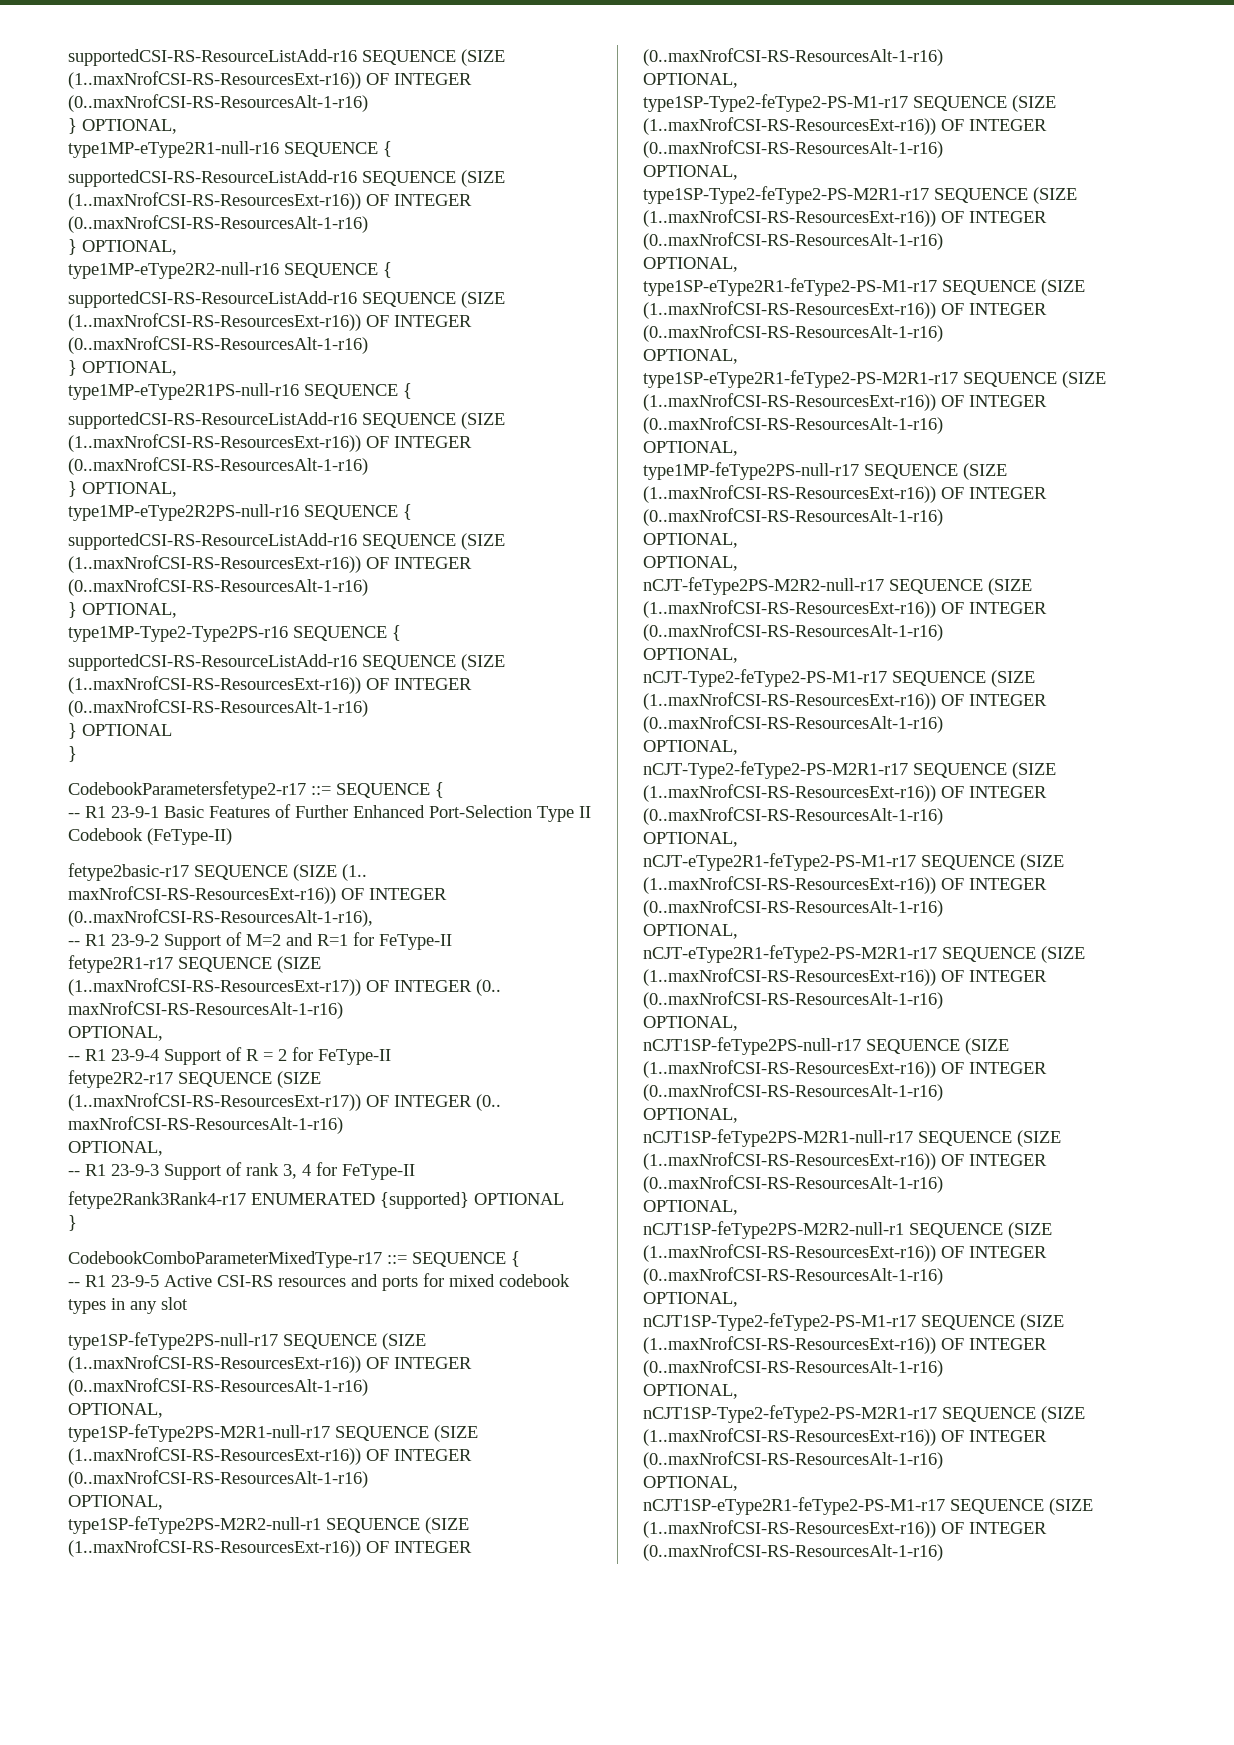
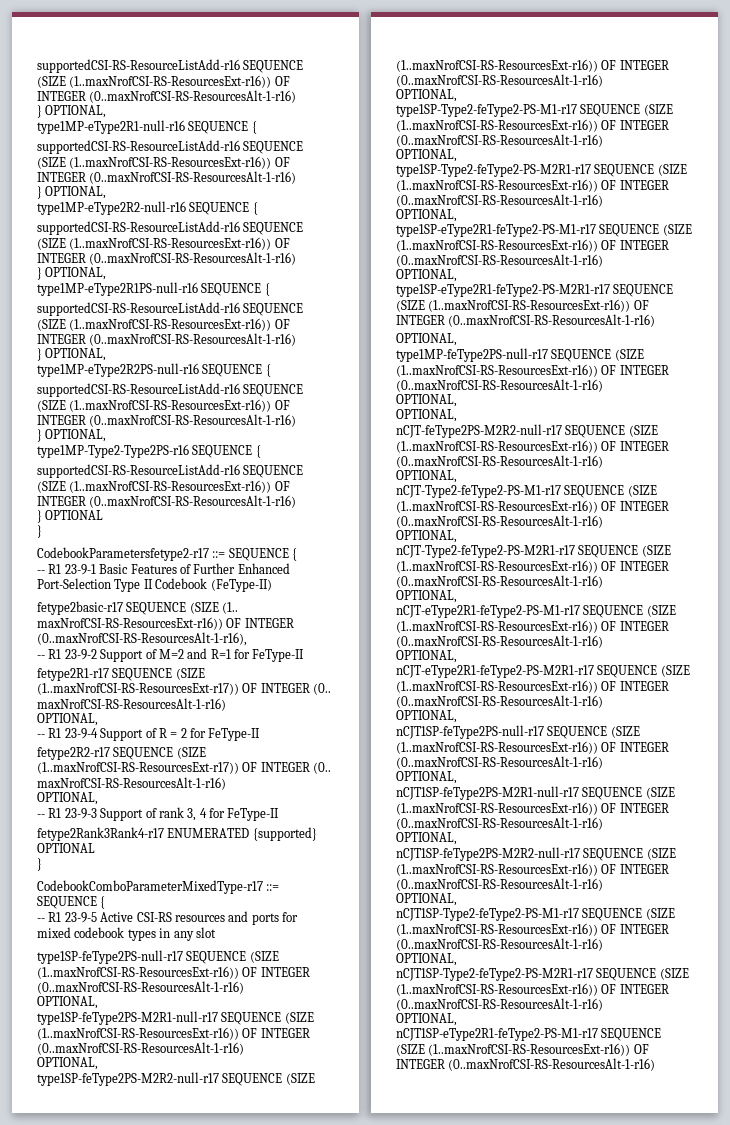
- type1SP-feType2PS-M2R2-null-r1 SEQUENCE (SIZE (1..maxNrofCSI-RS-ResourcesExt-r16)) OF INTEGER (0..maxNrofCSI-RS-ResourcesAlt-1-r16)
+ type1SP-feType2PS-M2R2-null-r17 SEQUENCE (SIZE (1..maxNrofCSI-RS-ResourcesExt-r16)) OF INTEGER (0..maxNrofCSI-RS-ResourcesAlt-1-r16)
- nCJT1SP-feType2PS-M2R2-null-r1 SEQUENCE (SIZE (1..maxNrofCSI-RS-ResourcesExt-r16)) OF INTEGER (0..maxNrofCSI-RS-ResourcesAlt-1-r16)
+ nCJT1SP-feType2PS-M2R2-null-r17 SEQUENCE (SIZE (1..maxNrofCSI-RS-ResourcesExt-r16)) OF INTEGER (0..maxNrofCSI-RS-ResourcesAlt-1-r16)

